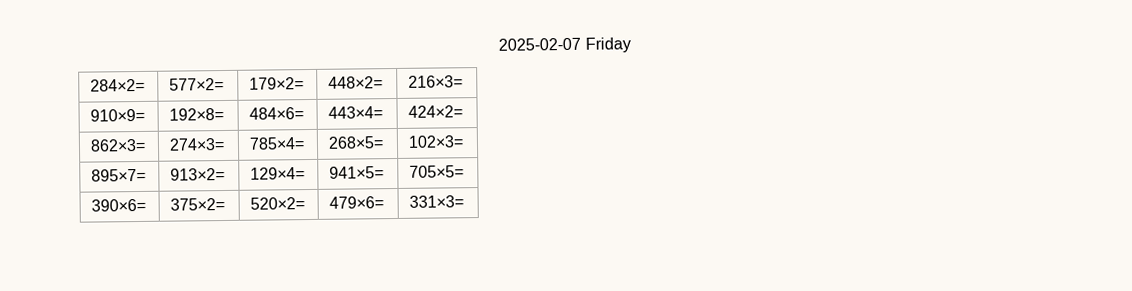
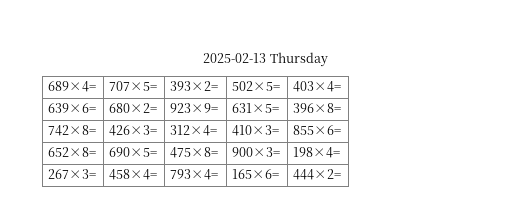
- 2025-02-07 Friday
- 284×2= | 577×2= | 179×2= | 448×2= | 216×3=
- 910×9= | 192×8= | 484×6= | 443×4= | 424×2=
- 862×3= | 274×3= | 785×4= | 268×5= | 102×3=
- 895×7= | 913×2= | 129×4= | 941×5= | 705×5=
- 390×6= | 375×2= | 520×2= | 479×6= | 331×3=
+ 2025-02-13 Thursday
+ 689×4= | 707×5= | 393×2= | 502×5= | 403×4=
+ 639×6= | 680×2= | 923×9= | 631×5= | 396×8=
+ 742×8= | 426×3= | 312×4= | 410×3= | 855×6=
+ 652×8= | 690×5= | 475×8= | 900×3= | 198×4=
+ 267×3= | 458×4= | 793×4= | 165×6= | 444×2=

